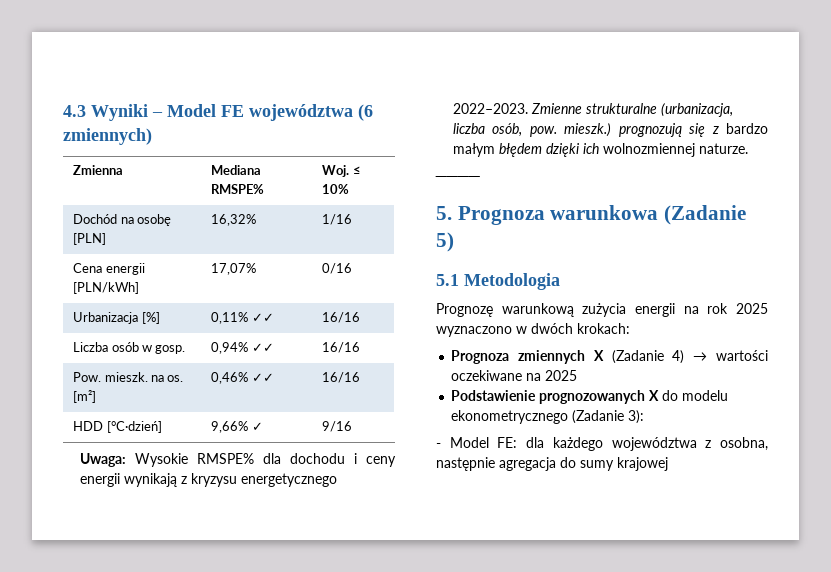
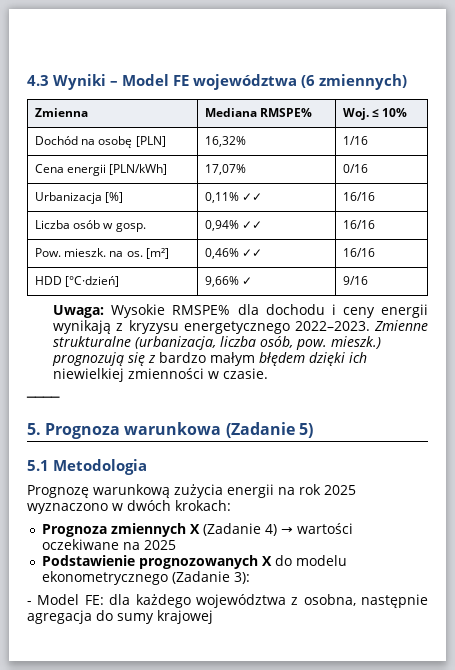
- Zmienne strukturalne (urbanizacja, liczba osób, pow. mieszk.) prognozują się z bardzo małym błędem dzięki ich wolnozmiennej naturze.
+ Zmienne strukturalne (urbanizacja, liczba osób, pow. mieszk.) prognozują się z bardzo małym błędem dzięki ich niewielkiej zmienności w czasie.

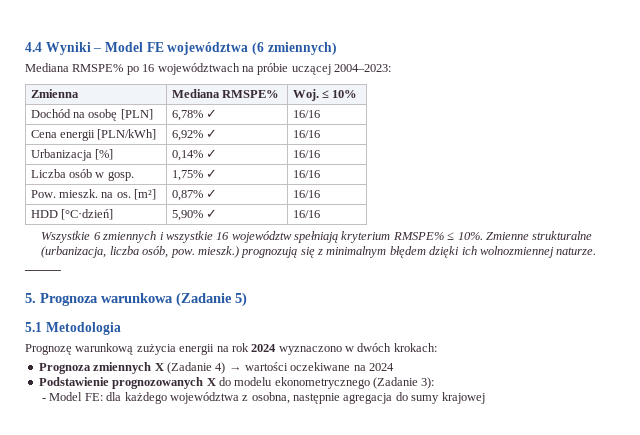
- 4.3 Wyniki – Model FE województwa (6 zmiennych)
+ 4.4 Wyniki – Model FE województwa (6 zmiennych)
+ Mediana RMSPE% po 16 województwach na próbie uczącej 2004–2023:
- Dochód na osobę [PLN] | 16,32% | 1/16
+ Dochód na osobę [PLN] | 6,78% ✓ | 16/16
- Cena energii [PLN/kWh] | 17,07% | 0/16
+ Cena energii [PLN/kWh] | 6,92% ✓ | 16/16
- Urbanizacja [%] | 0,11% ✓✓ | 16/16
+ Urbanizacja [%] | 0,14% ✓ | 16/16
- Liczba osób w gosp. | 0,94% ✓✓ | 16/16
+ Liczba osób w gosp. | 1,75% ✓ | 16/16
- Pow. mieszk. na os. [m²] | 0,46% ✓✓ | 16/16
+ Pow. mieszk. na os. [m²] | 0,87% ✓ | 16/16
- HDD [°C·dzień] | 9,66% ✓ | 9/16
- Uwaga: Wysokie RMSPE% dla dochodu i ceny energii wynikają z kryzysu energetycznego 2022–2023.
+ HDD [°C·dzień] | 5,90% ✓ | 16/16
+ Wszystkie 6 zmiennych i wszystkie 16 województw spełniają kryterium RMSPE% ≤ 10%.
- Zmienne strukturalne (urbanizacja, liczba osób, pow. mieszk.) prognozują się z bardzo małym błędem dzięki ich niewielkiej zmienności w czasie.
+ Zmienne strukturalne (urbanizacja, liczba osób, pow. mieszk.) prognozują się z minimalnym błędem dzięki ich wolnozmiennej naturze.
- Prognozę warunkową zużycia energii na rok 2025 wyznaczono w dwóch krokach:
+ Prognozę warunkową zużycia energii na rok 2024 wyznaczono w dwóch krokach:
- Prognoza zmiennych X (Zadanie 4) → wartości oczekiwane na 2025
+ Prognoza zmiennych X (Zadanie 4) → wartości oczekiwane na 2024

